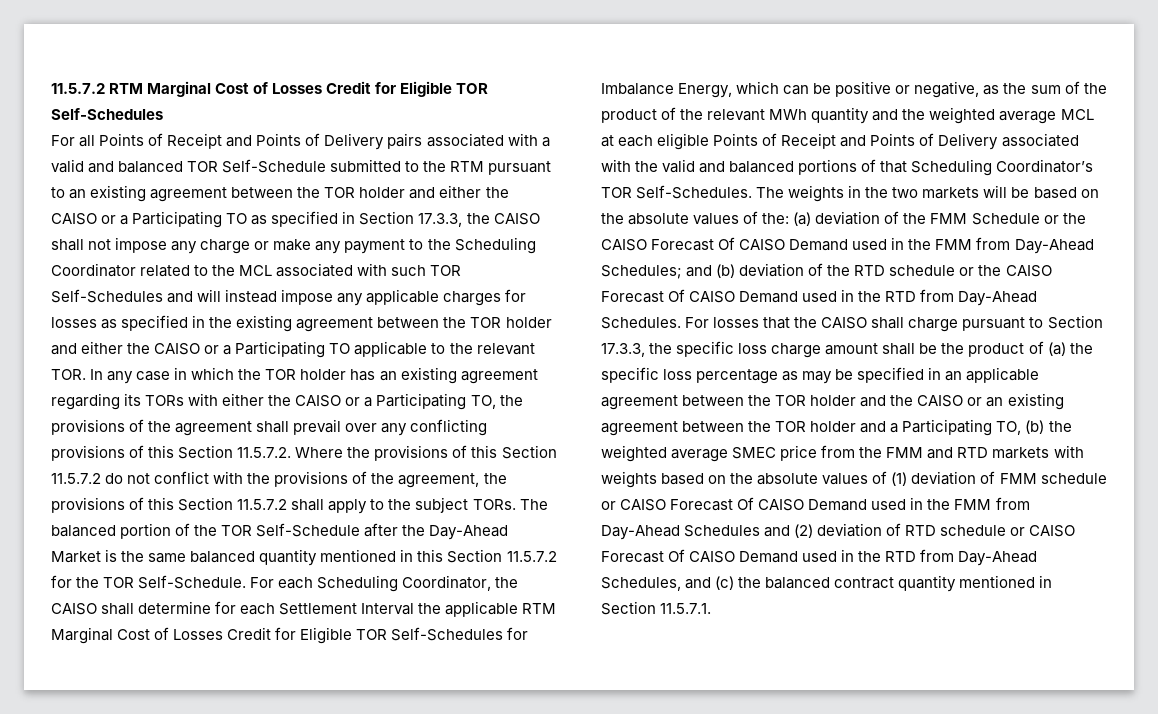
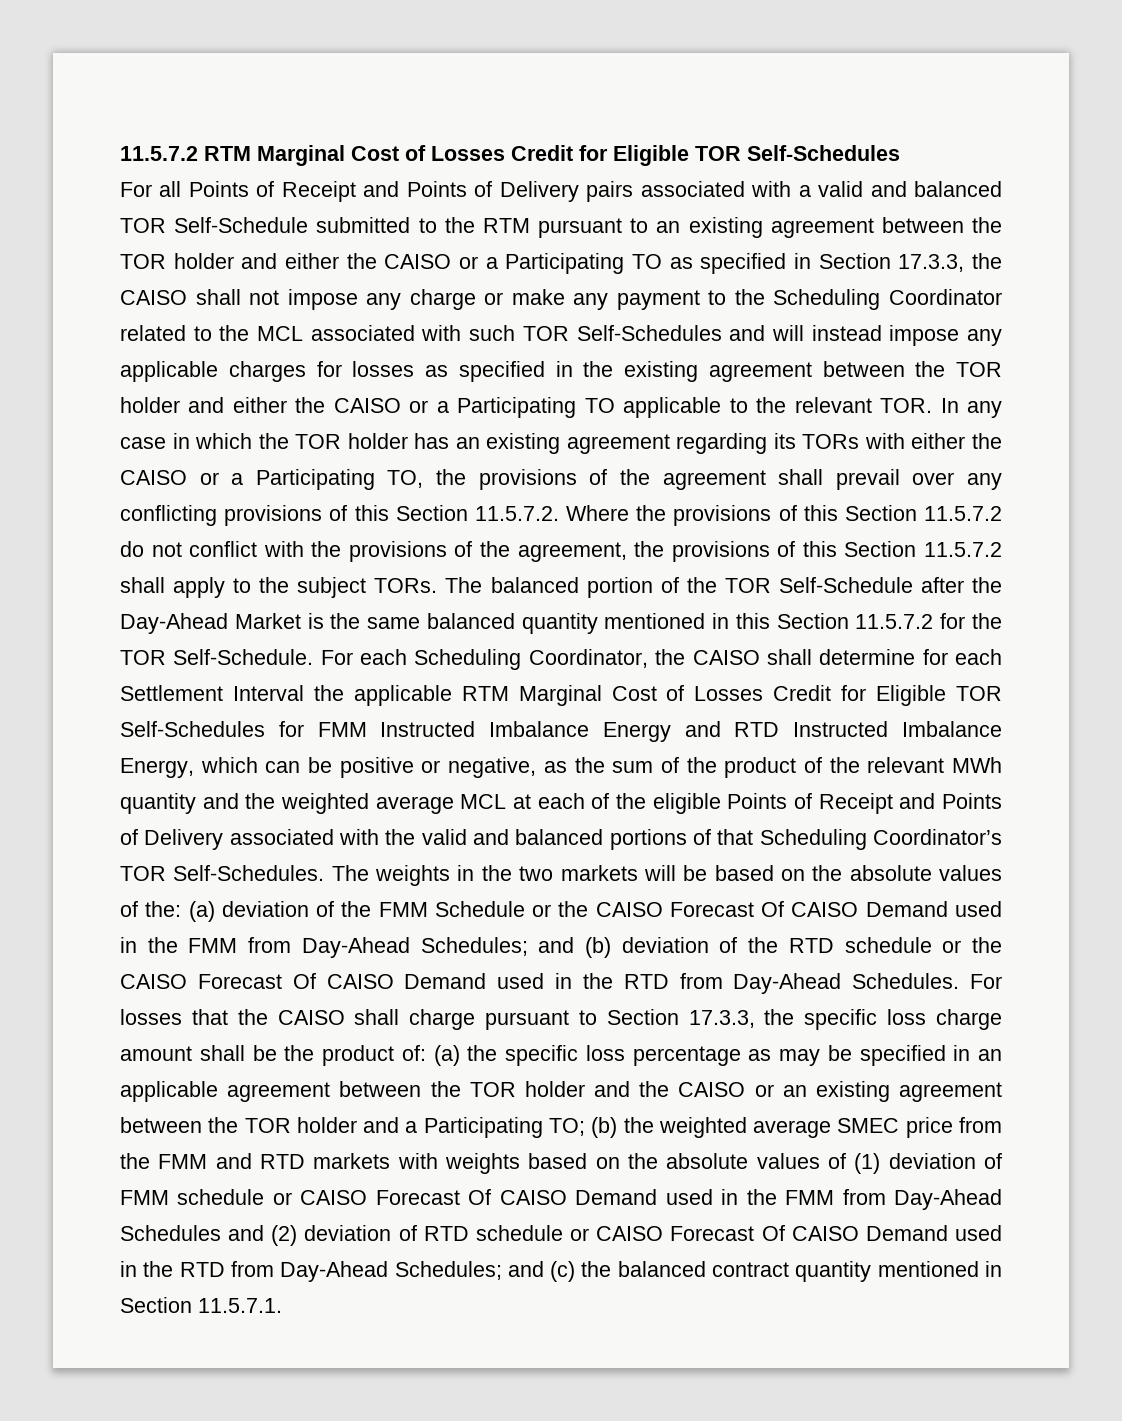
- For each Scheduling Coordinator, the CAISO shall determine for each Settlement Interval the applicable RTM Marginal Cost of Losses Credit for Eligible TOR Self-Schedules for Imbalance Energy, which can be positive or negative, as the sum of the product of the relevant MWh quantity and the weighted average MCL at each eligible Points of Receipt and Points of Delivery associated with the valid and balanced portions of that Scheduling Coordinator’s TOR Self-Schedules.
+ For each Scheduling Coordinator, the CAISO shall determine for each Settlement Interval the applicable RTM Marginal Cost of Losses Credit for Eligible TOR Self-Schedules for FMM Instructed Imbalance Energy and RTD Instructed Imbalance Energy, which can be positive or negative, as the sum of the product of the relevant MWh quantity and the weighted average MCL at each of the eligible Points of Receipt and Points of Delivery associated with the valid and balanced portions of that Scheduling Coordinator’s TOR Self-Schedules.
- For losses that the CAISO shall charge pursuant to Section 17.3.3, the specific loss charge amount shall be the product of (a) the specific loss percentage as may be specified in an applicable agreement between the TOR holder and the CAISO or an existing agreement between the TOR holder and a Participating TO, (b) the weighted average SMEC price from the FMM and RTD markets with weights based on the absolute values of (1) deviation of FMM schedule or CAISO Forecast Of CAISO Demand used in the FMM from Day-Ahead Schedules and (2) deviation of RTD schedule or CAISO Forecast Of CAISO Demand used in the RTD from Day-Ahead Schedules, and (c) the balanced contract quantity mentioned in Section 11.5.7.1.
+ For losses that the CAISO shall charge pursuant to Section 17.3.3, the specific loss charge amount shall be the product of: (a) the specific loss percentage as may be specified in an applicable agreement between the TOR holder and the CAISO or an existing agreement between the TOR holder and a Participating TO; (b) the weighted average SMEC price from the FMM and RTD markets with weights based on the absolute values of (1) deviation of FMM schedule or CAISO Forecast Of CAISO Demand used in the FMM from Day-Ahead Schedules and (2) deviation of RTD schedule or CAISO Forecast Of CAISO Demand used in the RTD from Day-Ahead Schedules; and (c) the balanced contract quantity mentioned in Section 11.5.7.1.

